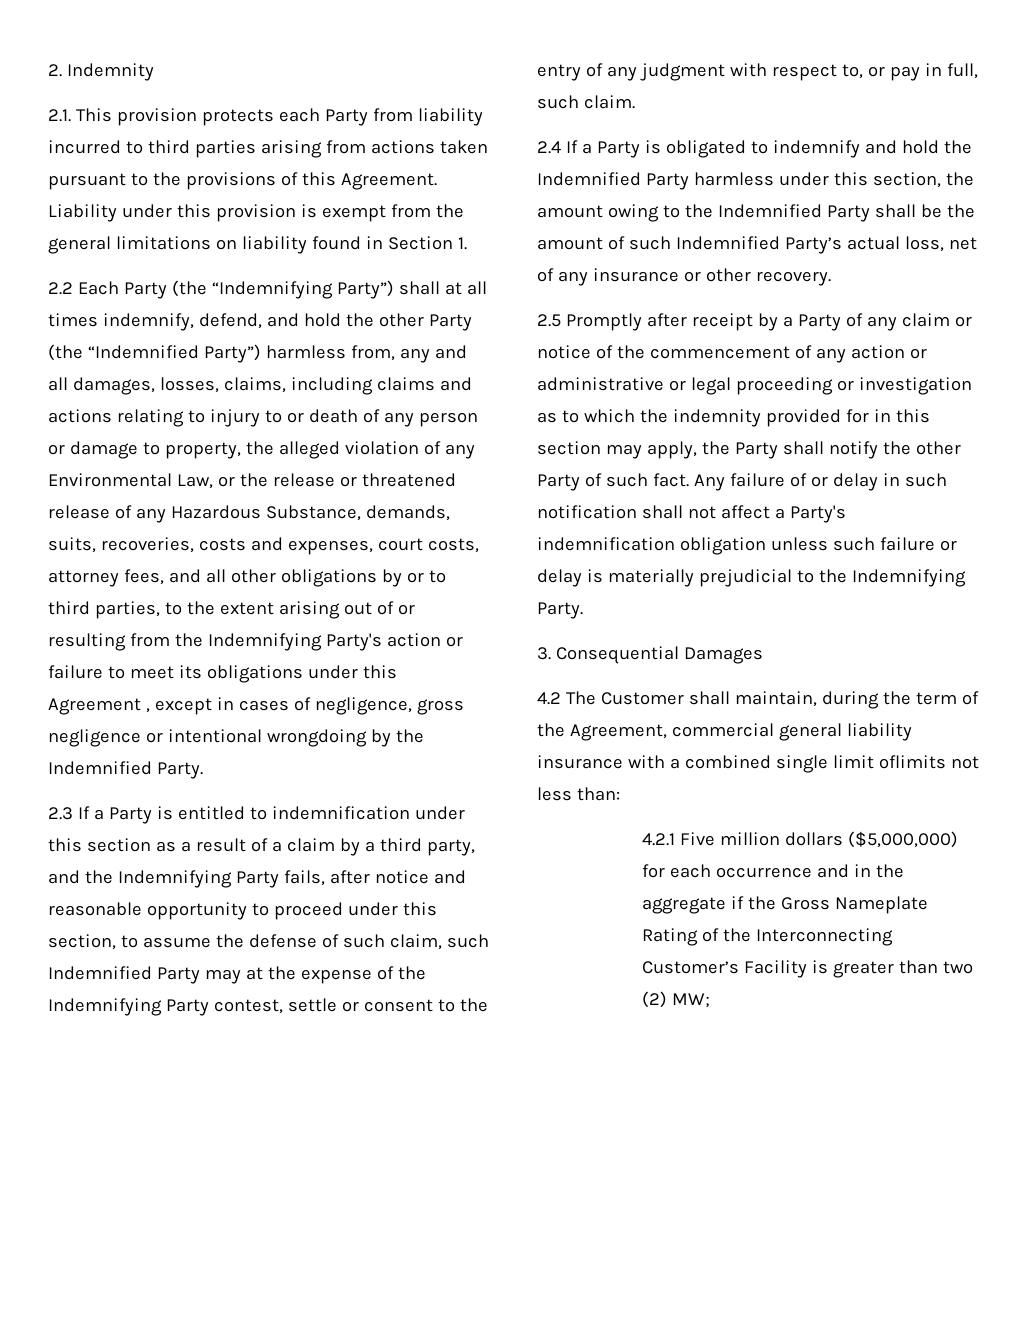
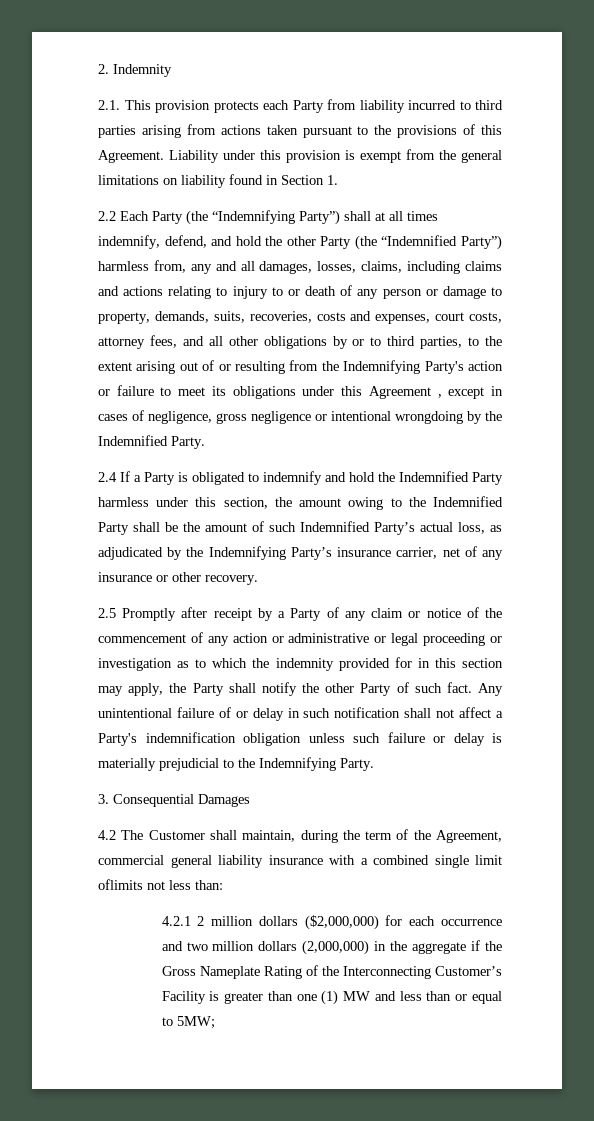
- 2.2 Each Party (the “Indemnifying Party”) shall at all times indemnify, defend, and hold the other Party (the “Indemnified Party”) harmless from, any and all damages, losses, claims, including claims and actions relating to injury to or death of any person or damage to property, the alleged violation of any Environmental Law, or the release or threatened release of any Hazardous Substance, demands, suits, recoveries, costs and expenses, court costs, attorney fees, and all other obligations by or to third parties, to the extent arising out of or resulting from the Indemnifying Party's action or failure to meet its obligations under this Agreement , except in cases of negligence, gross negligence or intentional wrongdoing by the Indemnified Party.
+ 2.2 Each Party (the “Indemnifying Party”) shall at all times indemnify, defend, and hold the other Party (the “Indemnified Party”) harmless from, any and all damages, losses, claims, including claims and actions relating to injury to or death of any person or damage to property, demands, suits, recoveries, costs and expenses, court costs, attorney fees, and all other obligations by or to third parties, to the extent arising out of or resulting from the Indemnifying Party's action or failure to meet its obligations under this Agreement , except in cases of negligence, gross negligence or intentional wrongdoing by the Indemnified Party.
- 2.3 If a Party is entitled to indemnification under this section as a result of a claim by a third party, and the Indemnifying Party fails, after notice and reasonable opportunity to proceed under this section, to assume the defense of such claim, such Indemnified Party may at the expense of the Indemnifying Party contest, settle or consent to the entry of any judgment with respect to, or pay in full, such claim.
- 2.4 If a Party is obligated to indemnify and hold the Indemnified Party harmless under this section, the amount owing to the Indemnified Party shall be the amount of such Indemnified Party’s actual loss, net of any insurance or other recovery.
+ 2.4 If a Party is obligated to indemnify and hold the Indemnified Party harmless under this section, the amount owing to the Indemnified Party shall be the amount of such Indemnified Party’s actual loss, as adjudicated by the Indemnifying Party’s insurance carrier, net of any insurance or other recovery.
- Any failure of or delay in such notification shall not affect a Party's indemnification obligation unless such failure or delay is materially prejudicial to the Indemnifying Party.
+ Any unintentional failure of or delay in such notification shall not affect a Party's indemnification obligation unless such failure or delay is materially prejudicial to the Indemnifying Party.
- 4.2.1 Five million dollars ($5,000,000) for each occurrence and in the aggregate if the Gross Nameplate Rating of the Interconnecting Customer’s Facility is greater than two (2) MW;
+ 4.2.1 2 million dollars ($2,000,000) for each occurrence and two million dollars (2,000,000) in the aggregate if the Gross Nameplate Rating of the Interconnecting Customer’s Facility is greater than one (1) MW and less than or equal to 5MW;

